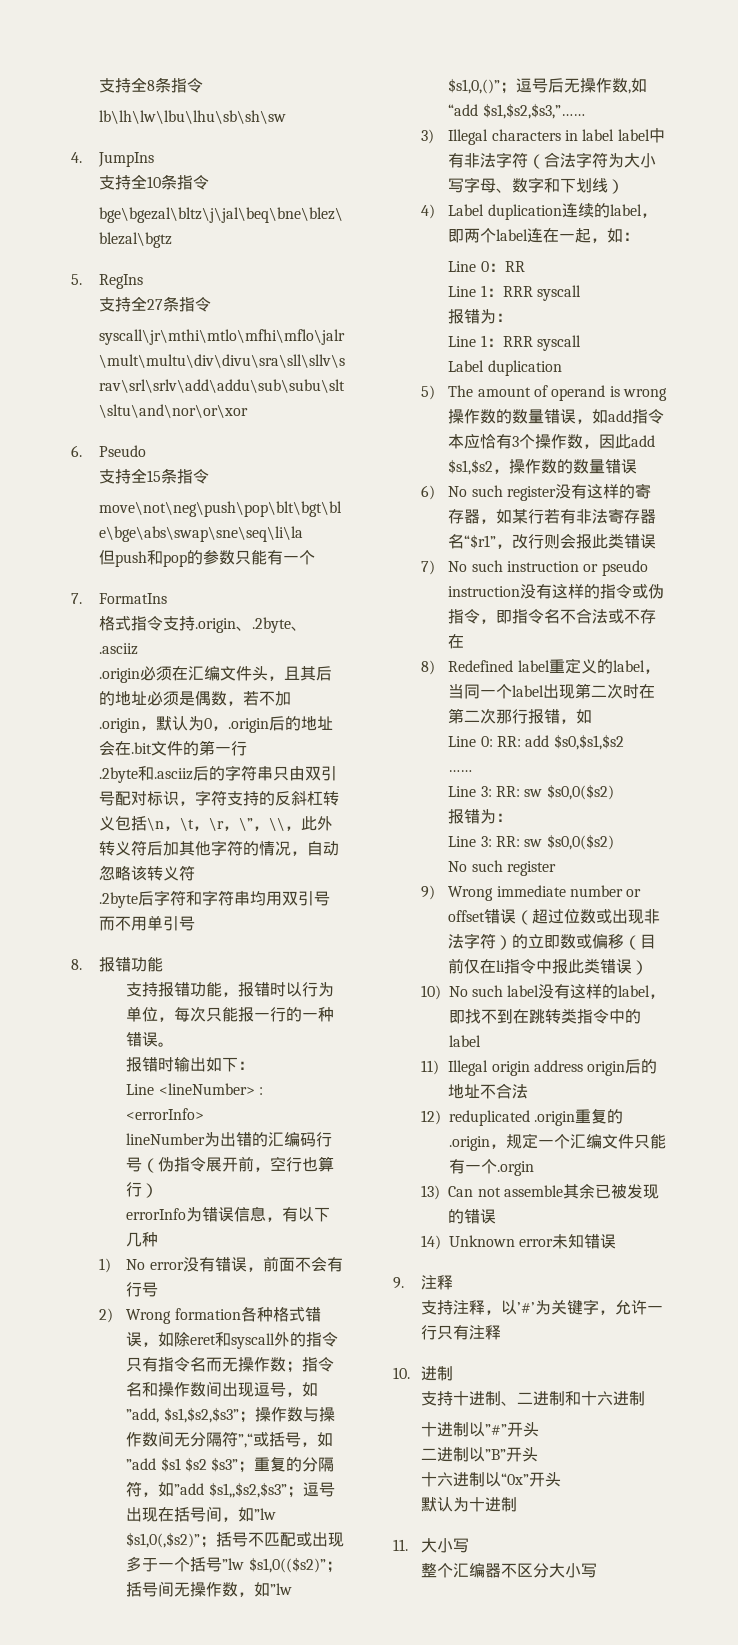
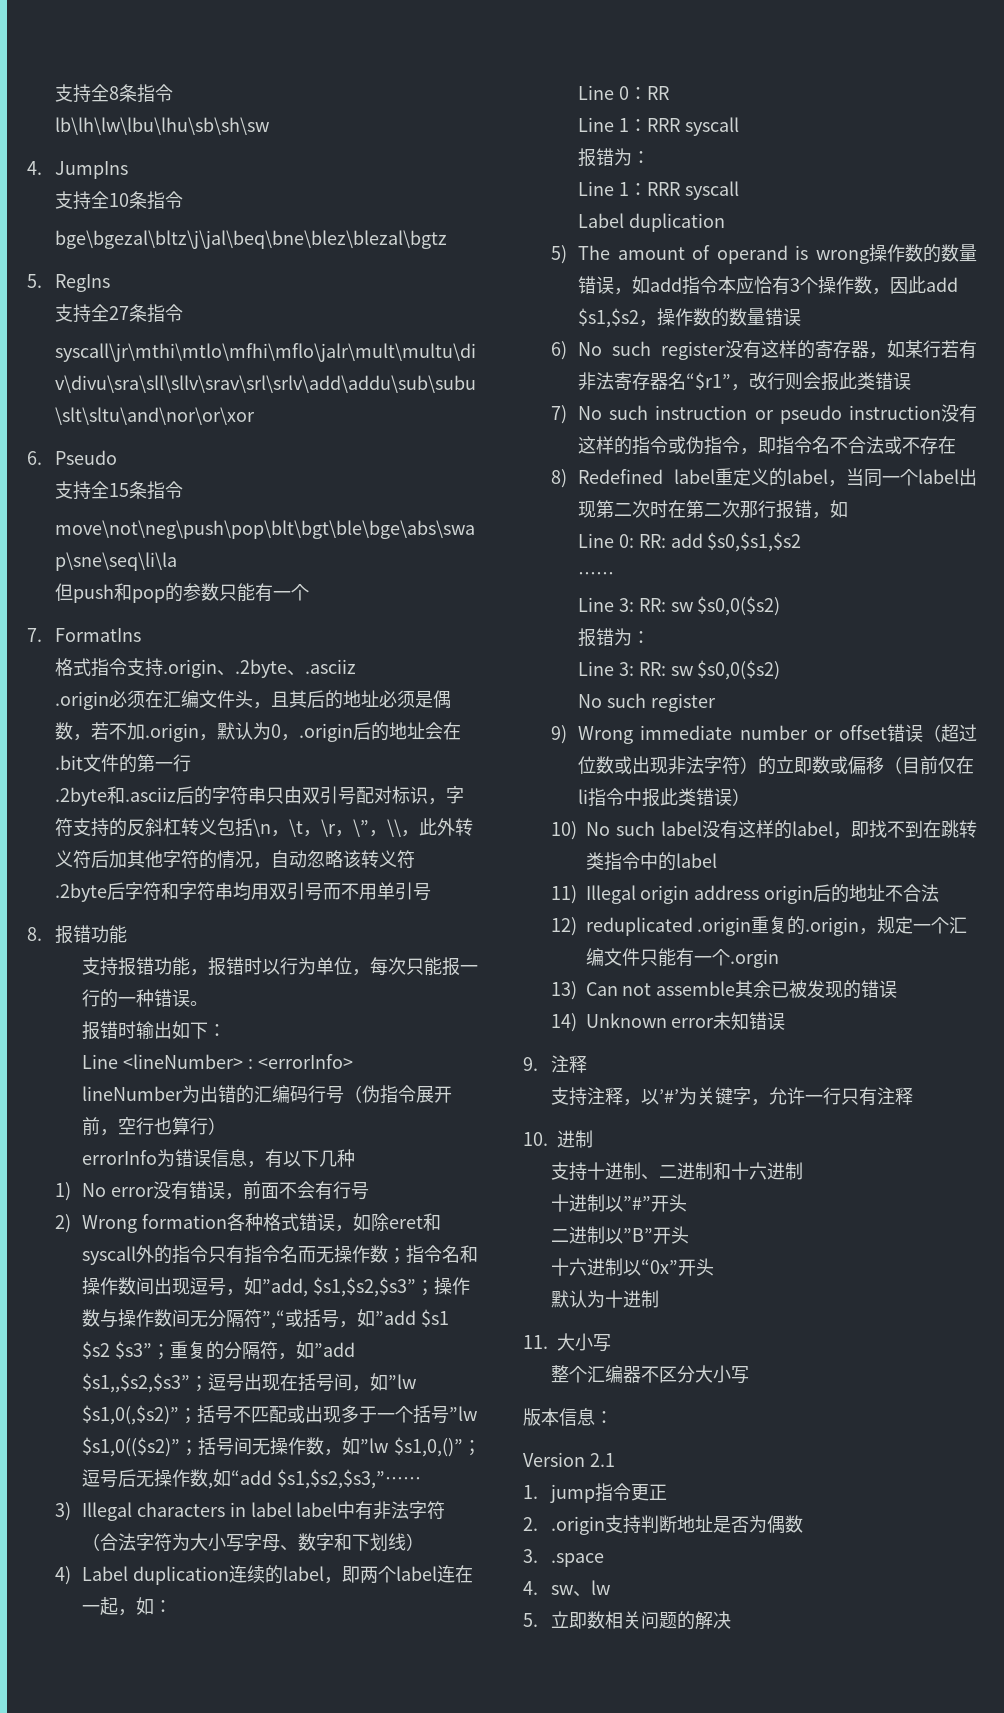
+ 版本信息：
+ Version 2.1
+ 1. jump指令更正
+ 2. .origin支持判断地址是否为偶数
+ 3. .space
+ 4. sw、lw
+ 5.立即数相关问题的解决

